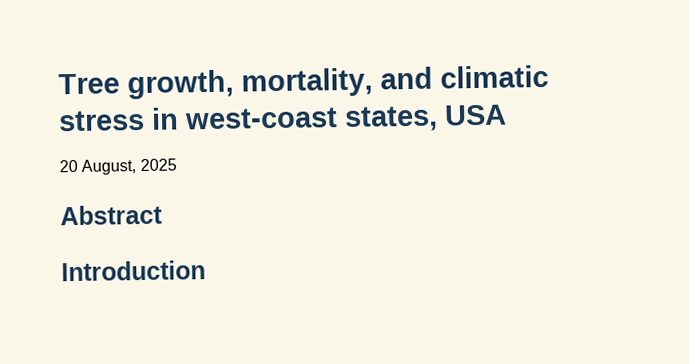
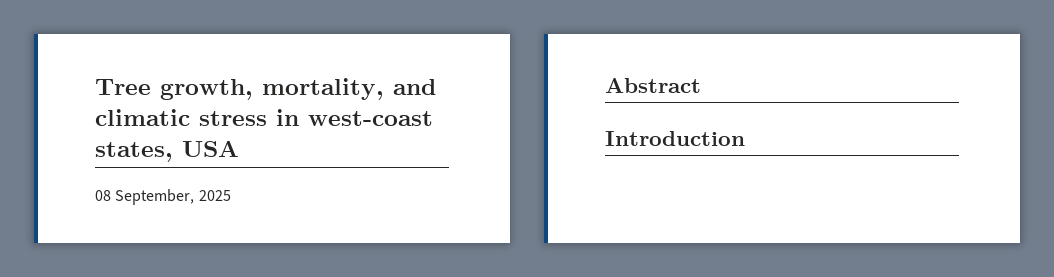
- 20 August, 2025
+ 08 September, 2025

